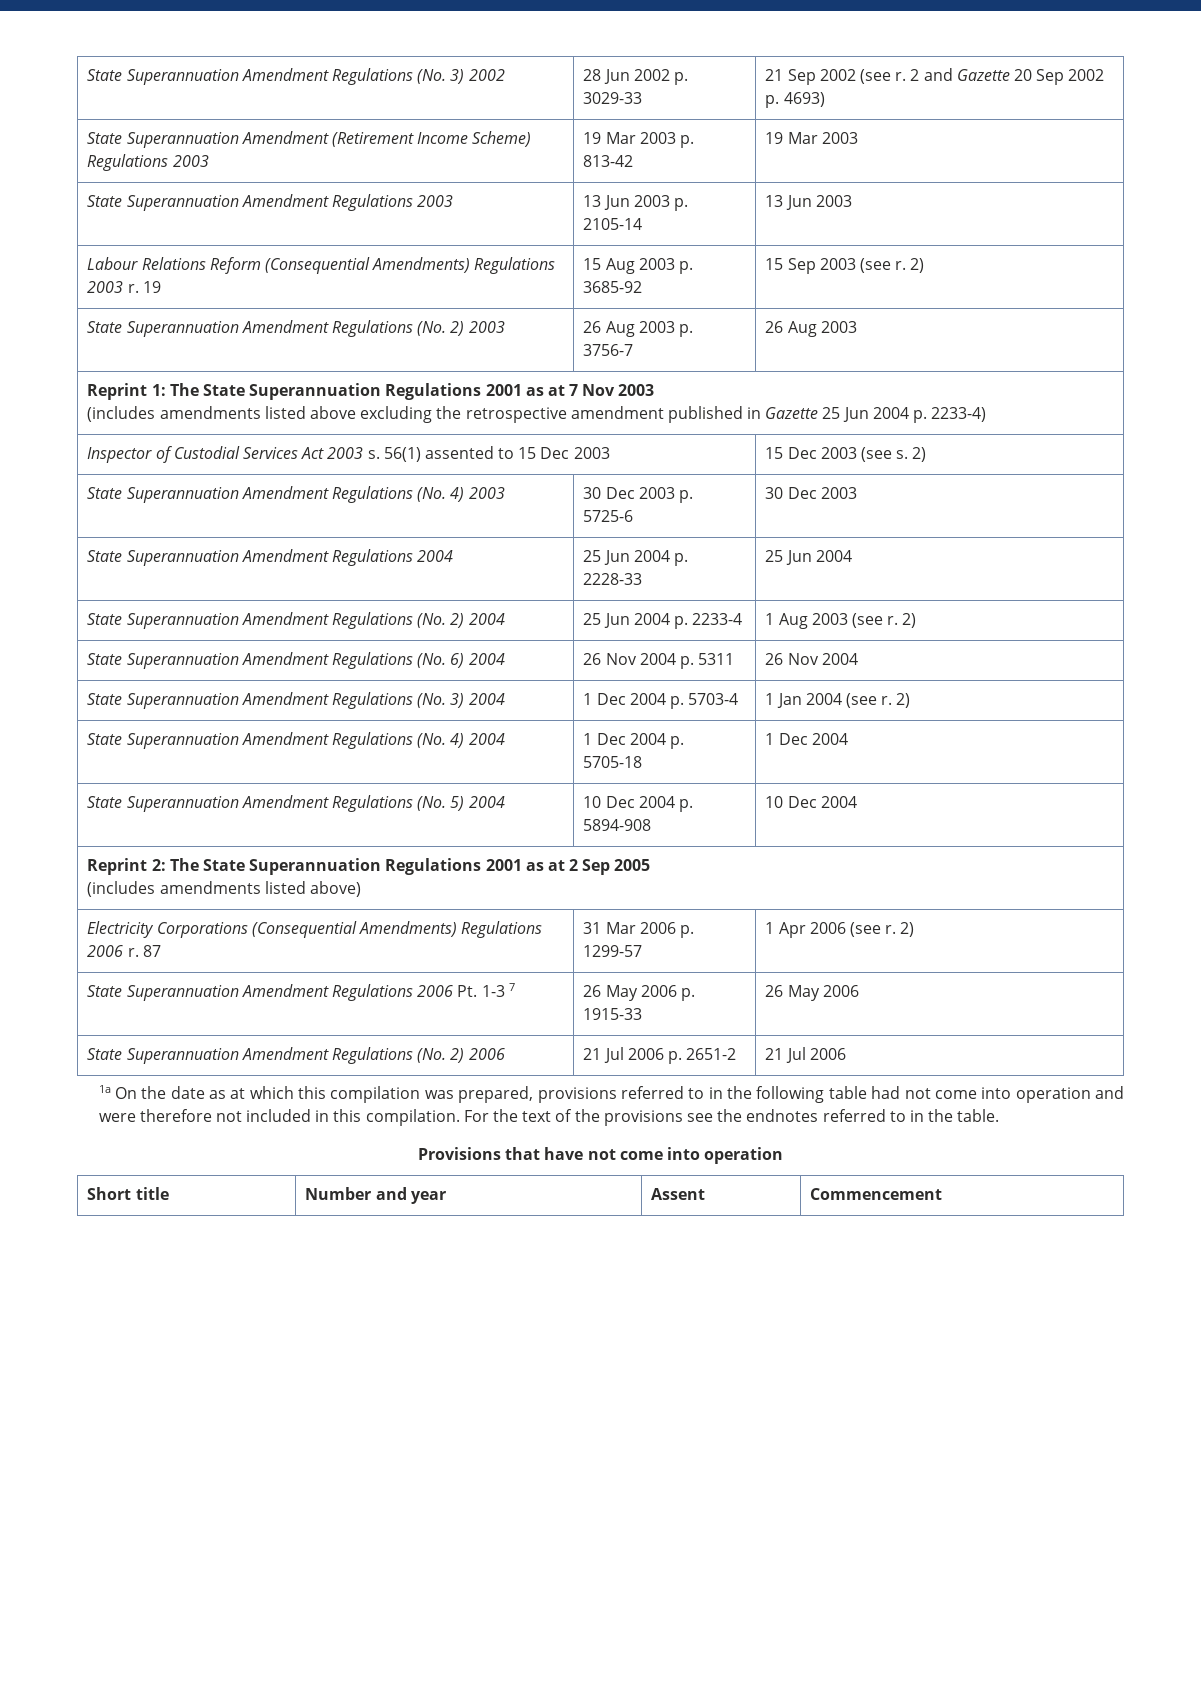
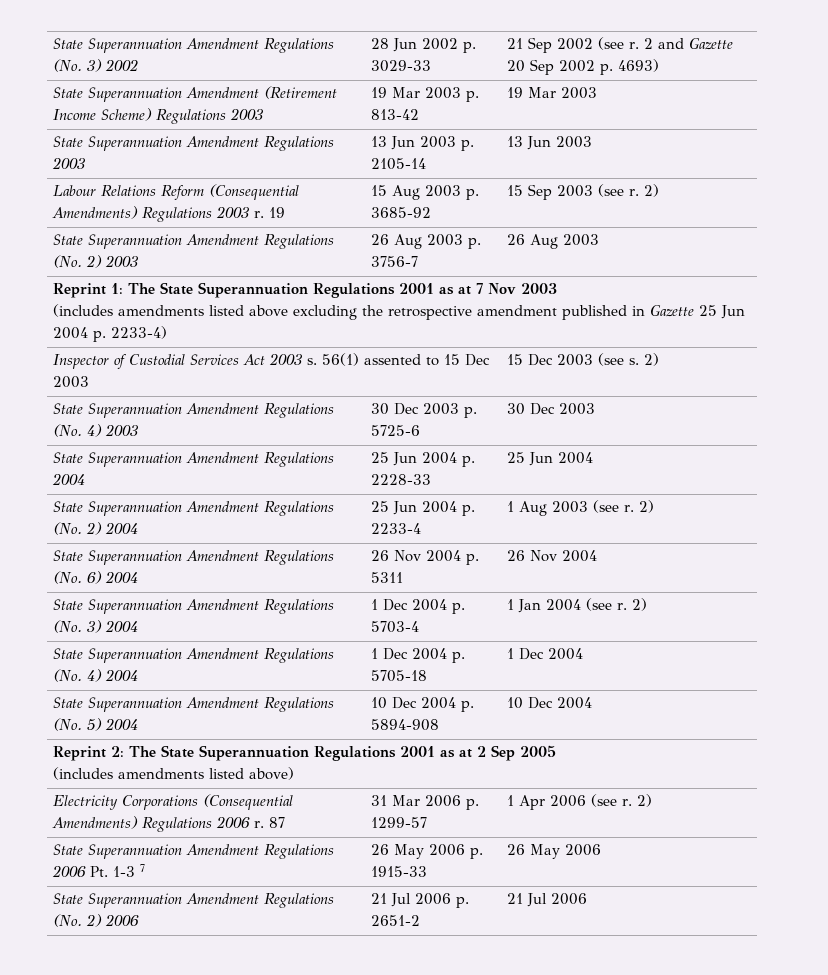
- 1a On the date as at which this compilation was prepared, provisions referred to in the following table had not come into operation and were therefore not included in this compilation. For the text of the provisions see the endnotes referred to in the table.
- Provisions that have not come into operation
- Short title | Number and year | Assent | Commencement

